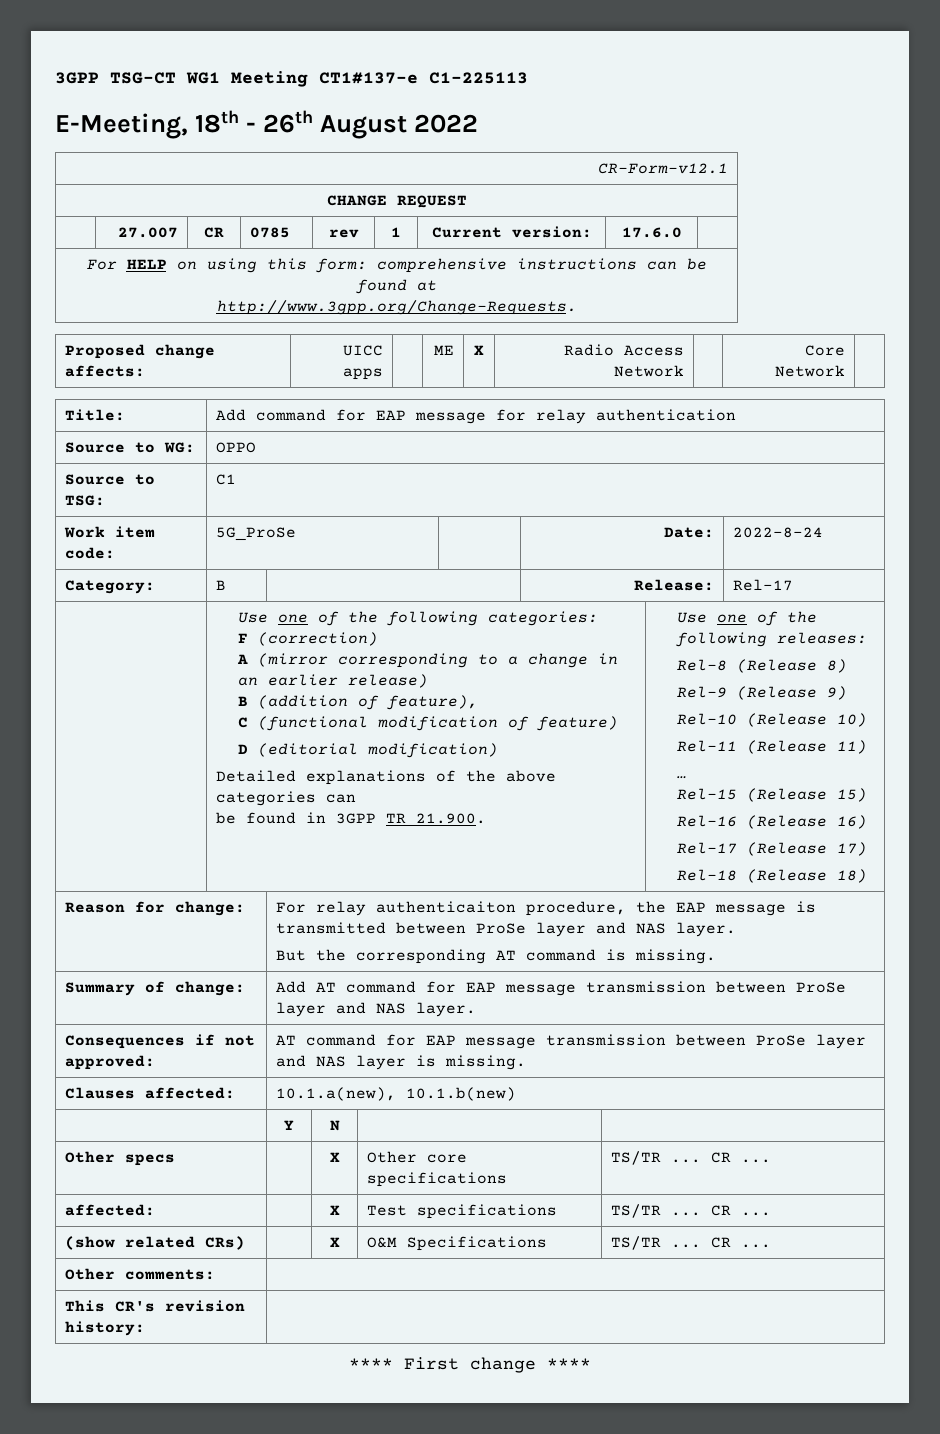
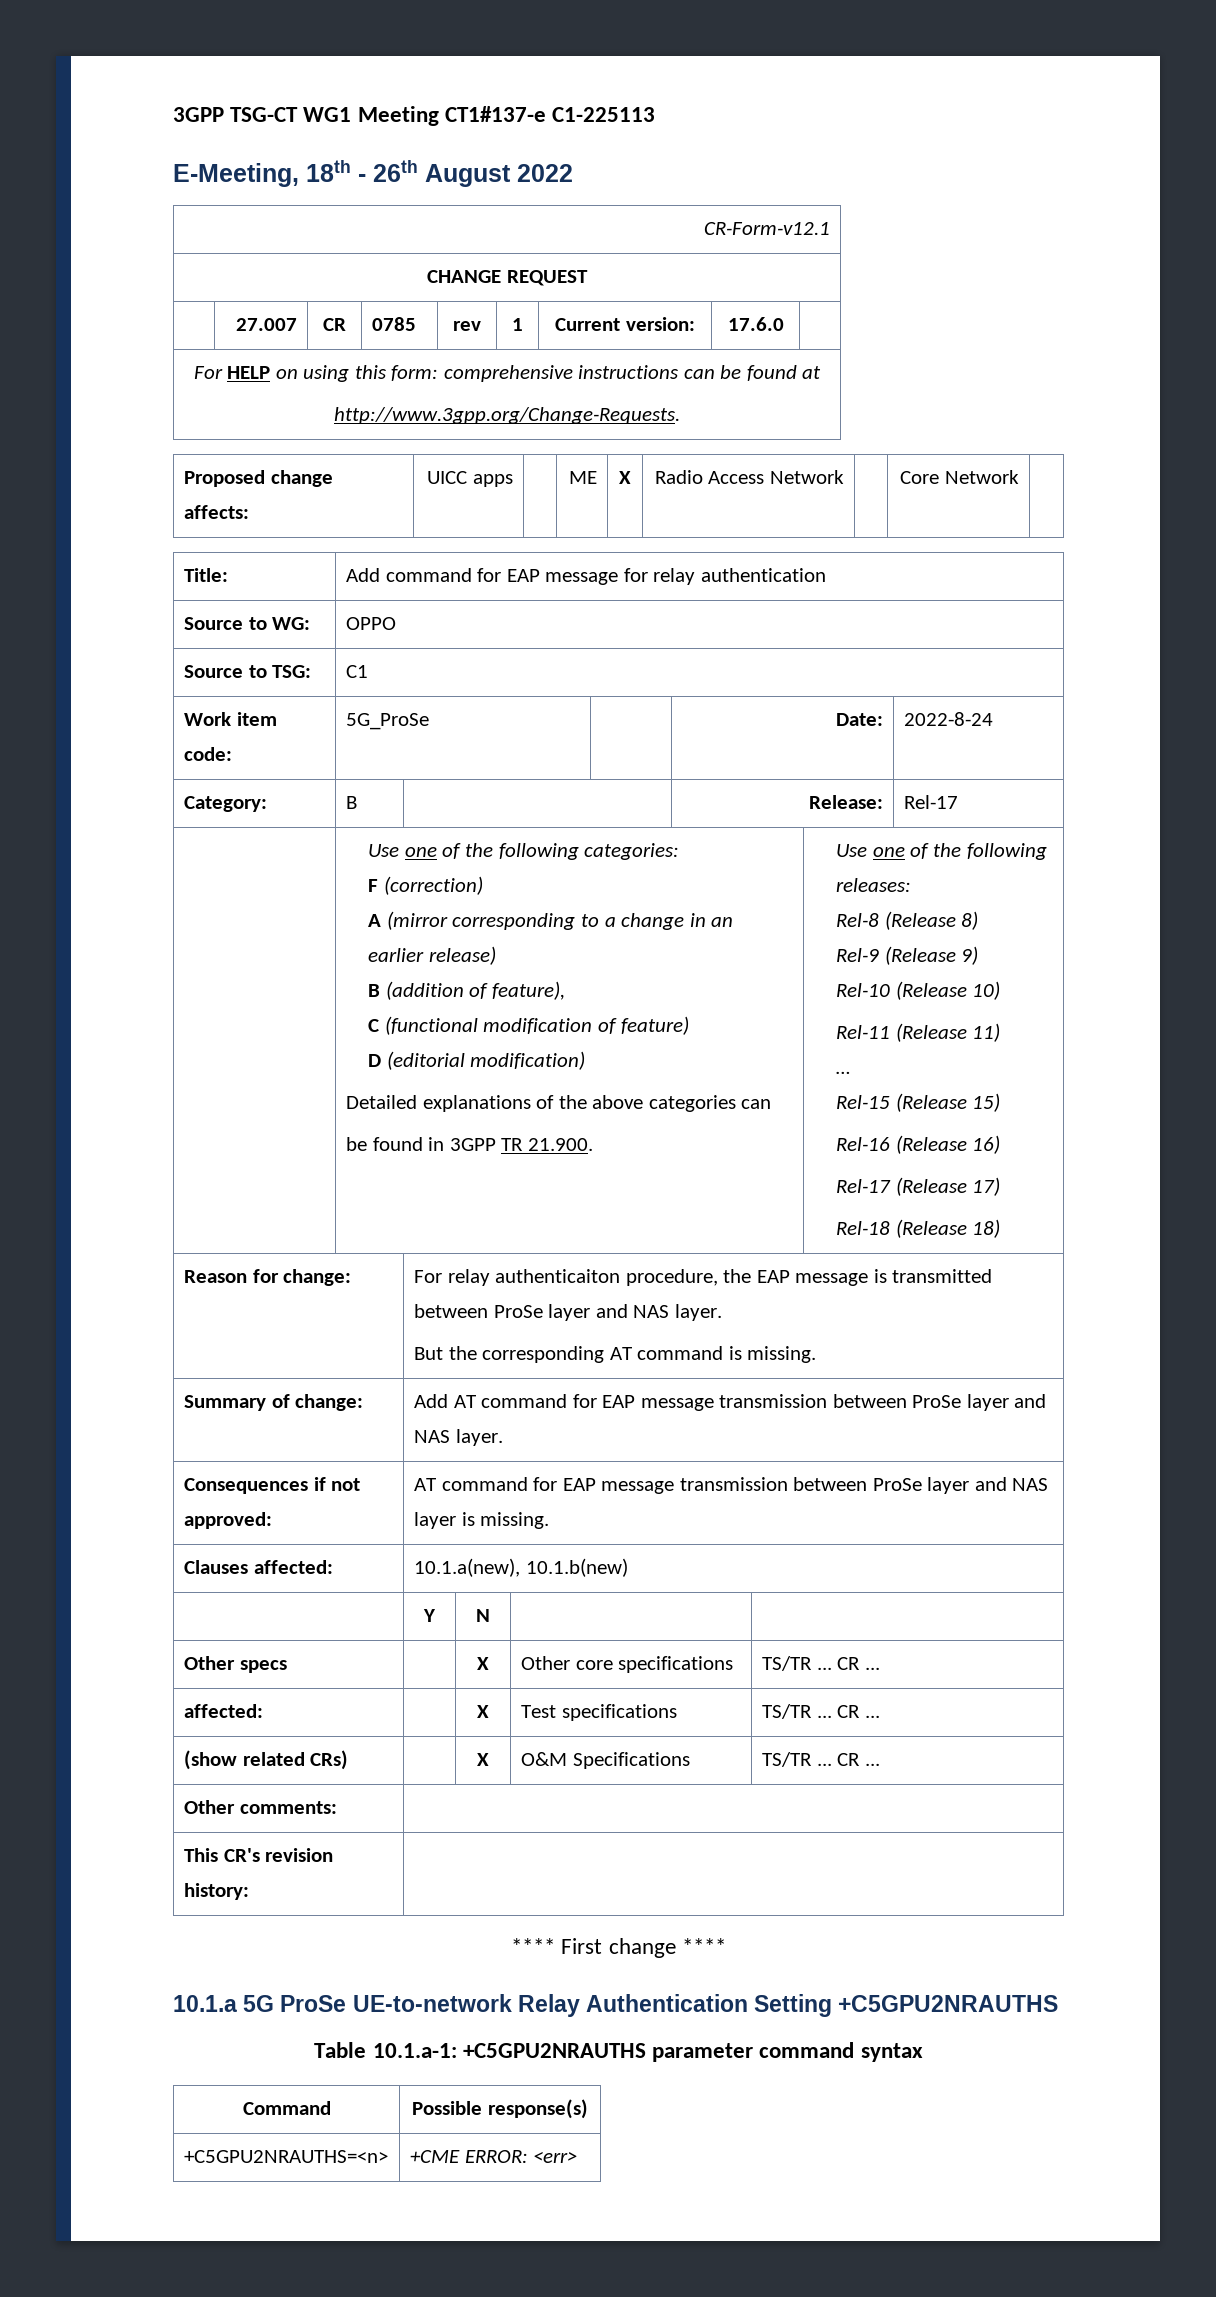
+ 10.1.a 5G ProSe UE-to-network Relay Authentication Setting +C5GPU2NRAUTHS
+ Table 10.1.a-1: +C5GPU2NRAUTHS parameter command syntax
+ Command | Possible response(s)
+ +C5GPU2NRAUTHS=<n> | +CME ERROR: <err>

